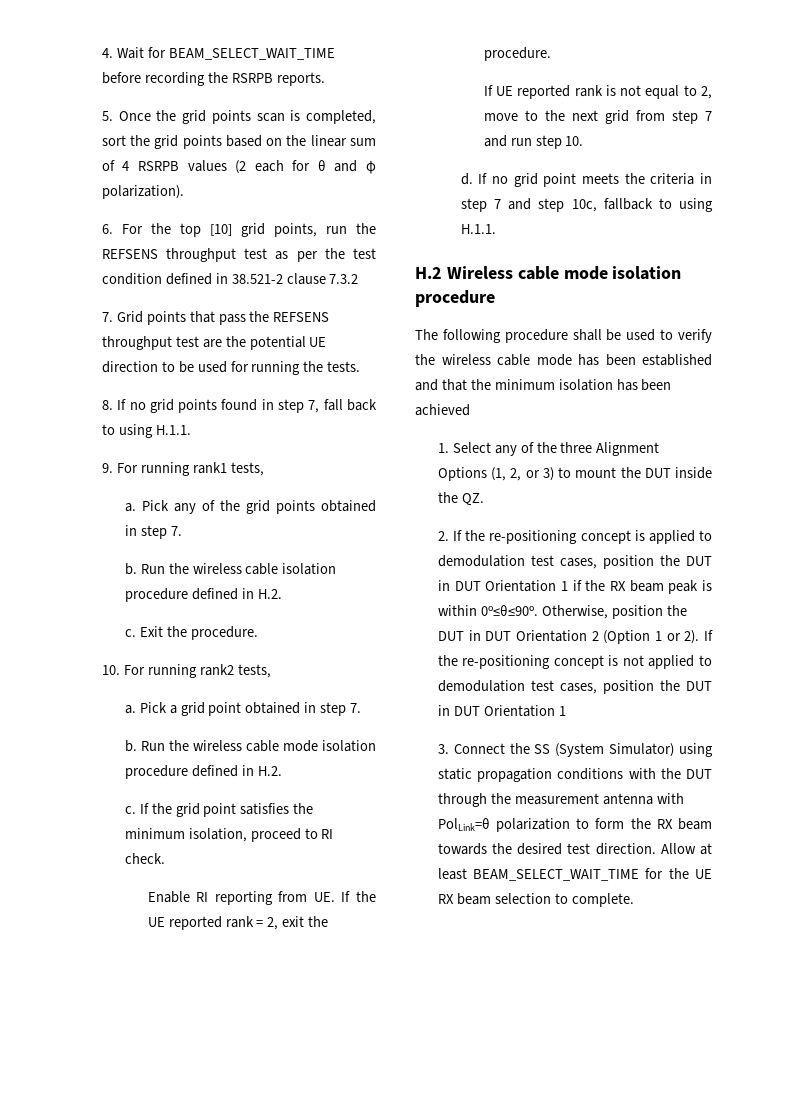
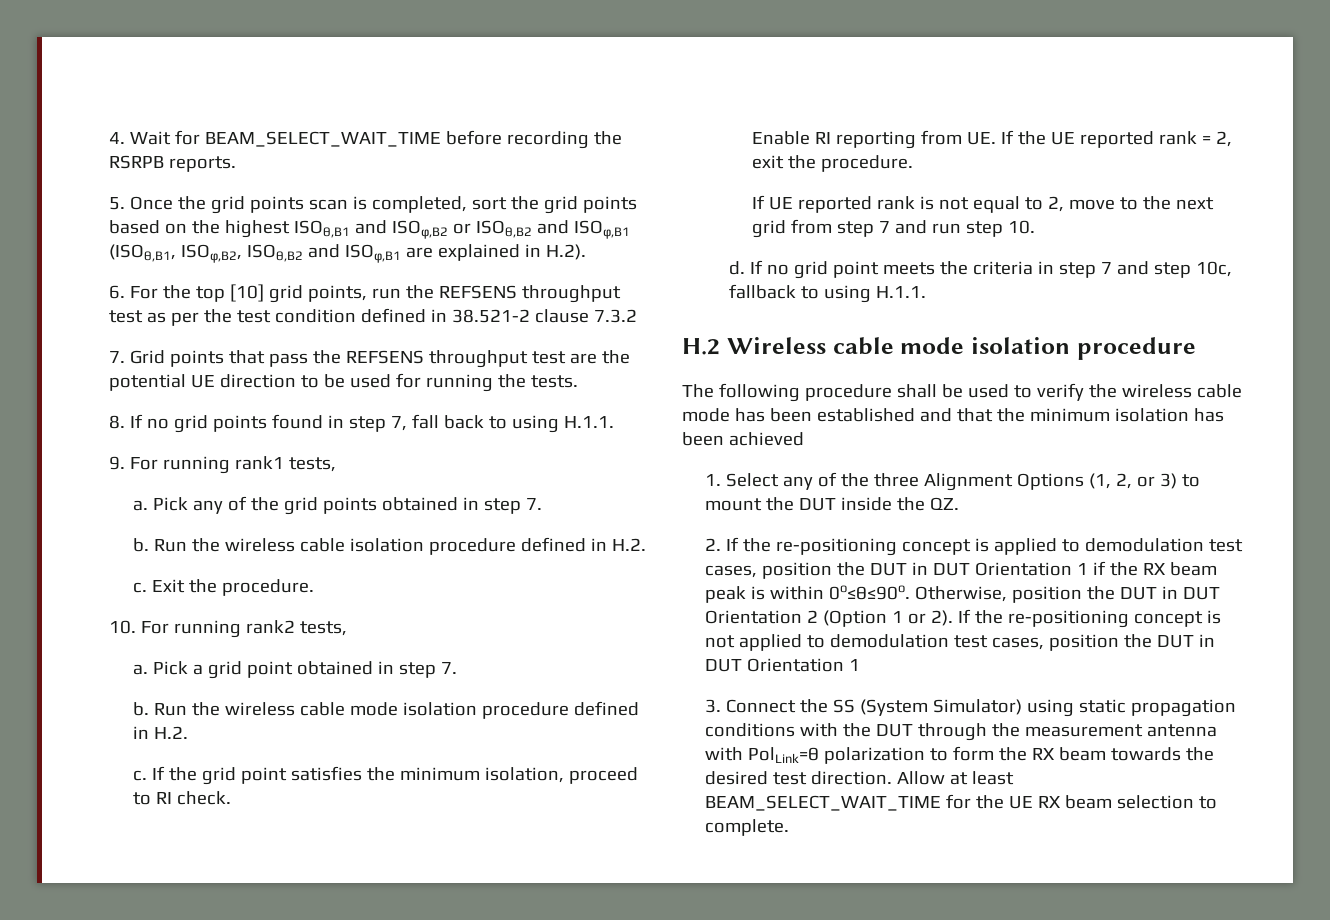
- 5. Once the grid points scan is completed, sort the grid points based on the linear sum of 4 RSRPB values (2 each for θ and φ polarization).
+ 5. Once the grid points scan is completed, sort the grid points based on the highest ISOθ,B1 and ISOφ,B2 or ISOθ,B2 and ISOφ,B1 (ISOθ,B1, ISOφ,B2, ISOθ,B2 and ISOφ,B1 are explained in H.2).

